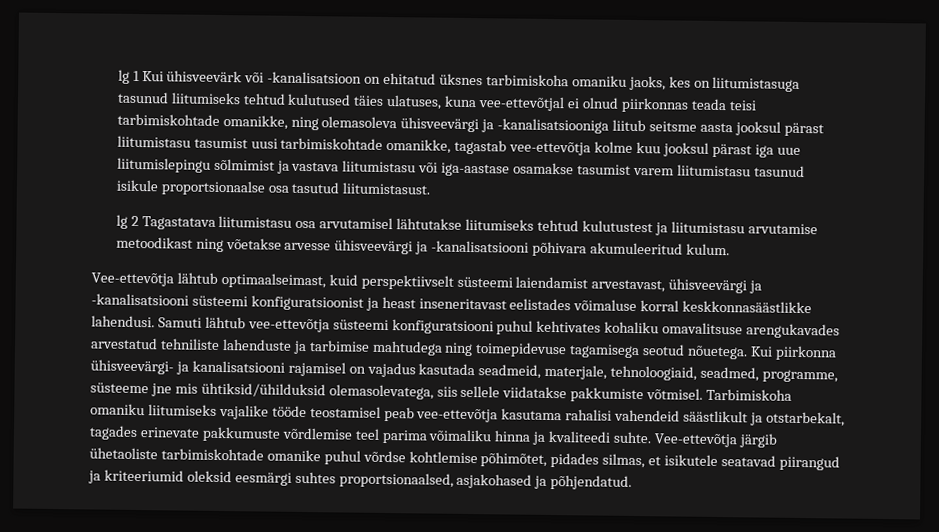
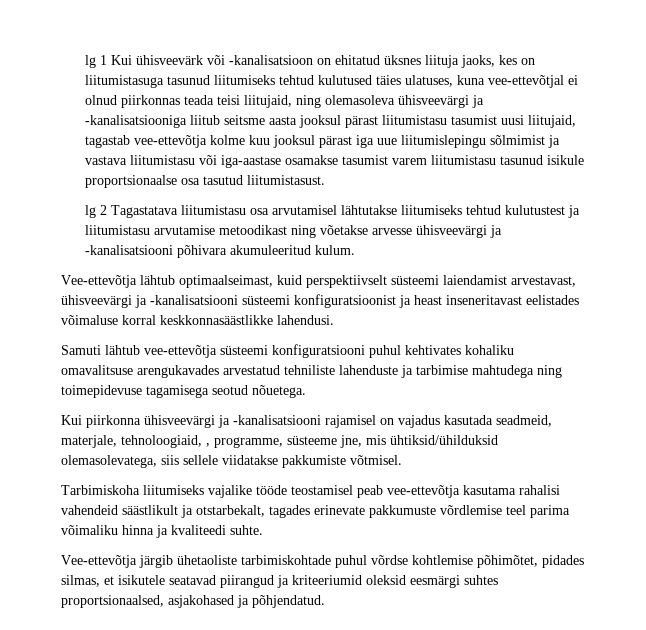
- lg 1 Kui ühisveevärk või -kanalisatsioon on ehitatud üksnes tarbimiskoha omaniku jaoks, kes on liitumistasuga tasunud liitumiseks tehtud kulutused täies ulatuses, kuna vee-ettevõtjal ei olnud piirkonnas teada teisi tarbimiskohtade omanikke, ning olemasoleva ühisveevärgi ja -kanalisatsiooniga liitub seitsme aasta jooksul pärast liitumistasu tasumist uusi tarbimiskohtade omanikke, tagastab vee-ettevõtja kolme kuu jooksul pärast iga uue liitumislepingu sõlmimist ja vastava liitumistasu või iga-aastase osamakse tasumist varem liitumistasu tasunud isikule proportsionaalse osa tasutud liitumistasust.
+ lg 1 Kui ühisveevärk või -kanalisatsioon on ehitatud üksnes liituja jaoks, kes on liitumistasuga tasunud liitumiseks tehtud kulutused täies ulatuses, kuna vee-ettevõtjal ei olnud piirkonnas teada teisi liitujaid, ning olemasoleva ühisveevärgi ja -kanalisatsiooniga liitub seitsme aasta jooksul pärast liitumistasu tasumist uusi liitujaid, tagastab vee-ettevõtja kolme kuu jooksul pärast iga uue liitumislepingu sõlmimist ja vastava liitumistasu või iga-aastase osamakse tasumist varem liitumistasu tasunud isikule proportsionaalse osa tasutud liitumistasust.
- Vee-ettevõtja lähtub optimaalseimast, kuid perspektiivselt süsteemi laiendamist arvestavast, ühisveevärgi ja -kanalisatsiooni süsteemi konfiguratsioonist ja heast inseneritavast eelistades võimaluse korral keskkonnasäästlikke lahendusi. Samuti lähtub vee-ettevõtja süsteemi konfiguratsiooni puhul kehtivates kohaliku omavalitsuse arengukavades arvestatud tehniliste lahenduste ja tarbimise mahtudega ning toimepidevuse tagamisega seotud nõuetega. Kui piirkonna ühisveevärgi- ja kanalisatsiooni rajamisel on vajadus kasutada seadmeid, materjale, tehnoloogiaid, seadmed, programme, süsteeme jne mis ühtiksid/ühilduksid olemasolevatega, siis sellele viidatakse pakkumiste võtmisel. Tarbimiskoha omaniku liitumiseks vajalike tööde teostamisel peab vee-ettevõtja kasutama rahalisi vahendeid säästlikult ja otstarbekalt, tagades erinevate pakkumuste võrdlemise teel parima võimaliku hinna ja kvaliteedi suhte. Vee-ettevõtja järgib ühetaoliste tarbimiskohtade omanike puhul võrdse kohtlemise põhimõtet, pidades silmas, et isikutele seatavad piirangud ja kriteeriumid oleksid eesmärgi suhtes proportsionaalsed, asjakohased ja põhjendatud.
+ Vee-ettevõtja lähtub optimaalseimast, kuid perspektiivselt süsteemi laiendamist arvestavast, ühisveevärgi ja -kanalisatsiooni süsteemi konfiguratsioonist ja heast inseneritavast eelistades võimaluse korral keskkonnasäästlikke lahendusi.
+ Samuti lähtub vee-ettevõtja süsteemi konfiguratsiooni puhul kehtivates kohaliku omavalitsuse arengukavades arvestatud tehniliste lahenduste ja tarbimise mahtudega ning toimepidevuse tagamisega seotud nõuetega.
+ Kui piirkonna ühisveevärgi ja -kanalisatsiooni rajamisel on vajadus kasutada seadmeid, materjale, tehnoloogiaid, , programme, süsteeme jne, mis ühtiksid/ühilduksid olemasolevatega, siis sellele viidatakse pakkumiste võtmisel.
+ Tarbimiskoha liitumiseks vajalike tööde teostamisel peab vee-ettevõtja kasutama rahalisi vahendeid säästlikult ja otstarbekalt, tagades erinevate pakkumuste võrdlemise teel parima võimaliku hinna ja kvaliteedi suhte.
+ Vee-ettevõtja järgib ühetaoliste tarbimiskohtade puhul võrdse kohtlemise põhimõtet, pidades silmas, et isikutele seatavad piirangud ja kriteeriumid oleksid eesmärgi suhtes proportsionaalsed, asjakohased ja põhjendatud.

